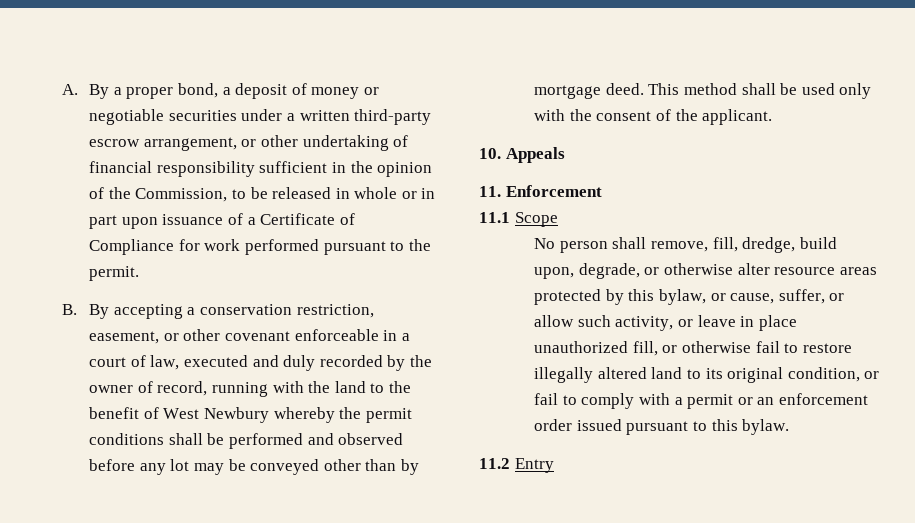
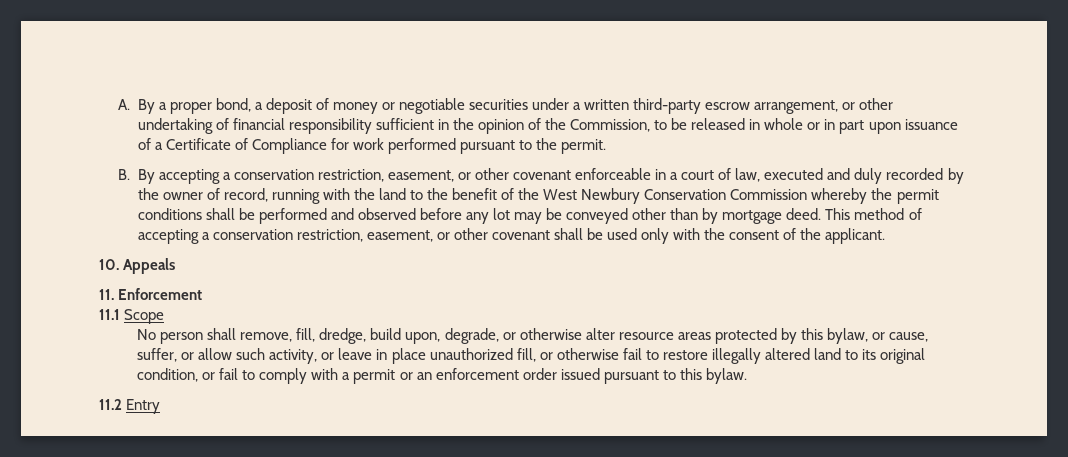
- B. By accepting a conservation restriction, easement, or other covenant enforceable in a court of law, executed and duly recorded by the owner of record, running with the land to the benefit of West Newbury whereby the permit conditions shall be performed and observed before any lot may be conveyed other than by mortgage deed.
+ B. By accepting a conservation restriction, easement, or other covenant enforceable in a court of law, executed and duly recorded by the owner of record, running with the land to the benefit of the West Newbury Conservation Commission whereby the permit conditions shall be performed and observed before any lot may be conveyed other than by mortgage deed.
- This method shall be used only with the consent of the applicant.
+ This method of accepting a conservation restriction, easement, or other covenant shall be used only with the consent of the applicant.

